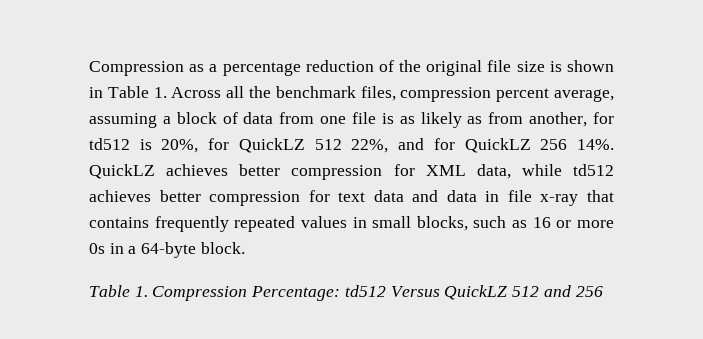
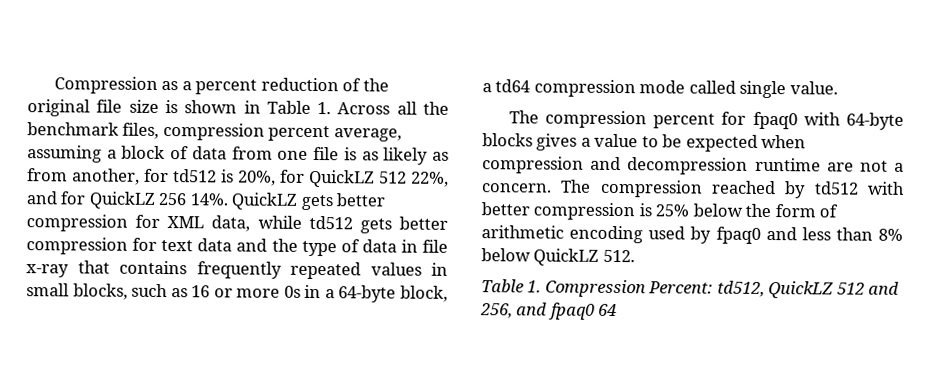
- Compression as a percentage reduction of the original file size is shown in Table 1. Across all the benchmark files, compression percent average, assuming a block of data from one file is as likely as from another, for td512 is 20%, for QuickLZ 512 22%, and for QuickLZ 256 14%.
+ Compression as a percent reduction of the original file size is shown in Table 1. Across all the benchmark files, compression percent average, assuming a block of data from one file is as likely as from another, for td512 is 20%, for QuickLZ 512 22%, and for QuickLZ 256 14%.
- QuickLZ achieves better compression for XML data, while td512 achieves better compression for text data and data in file x-ray that contains frequently repeated values in small blocks, such as 16 or more 0s in a 64-byte block.
- Table 1. Compression Percentage: td512 Versus QuickLZ 512 and 256
+ QuickLZ gets better compression for XML data, while td512 gets better compression for text data and the type of data in file x-ray that contains frequently repeated values in small blocks, such as 16 or more 0s in a 64-byte block, a td64 compression mode called single value.
+ The compression percent for fpaq0 with 64-byte blocks gives a value to be expected when compression and decompression runtime are not a concern. The compression reached by td512 with better compression is 25% below the form of arithmetic encoding used by fpaq0 and less than 8% below QuickLZ 512.
+ Table 1. Compression Percent: td512, QuickLZ 512 and 256, and fpaq0 64

